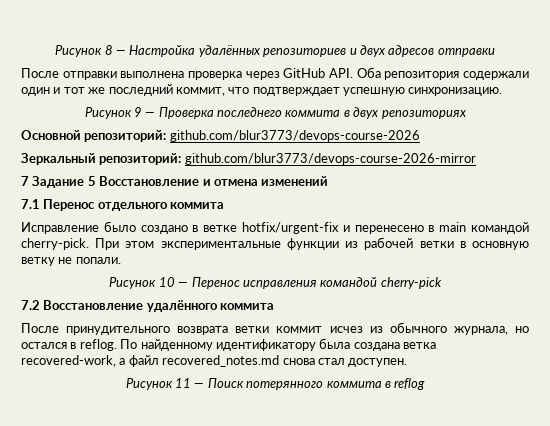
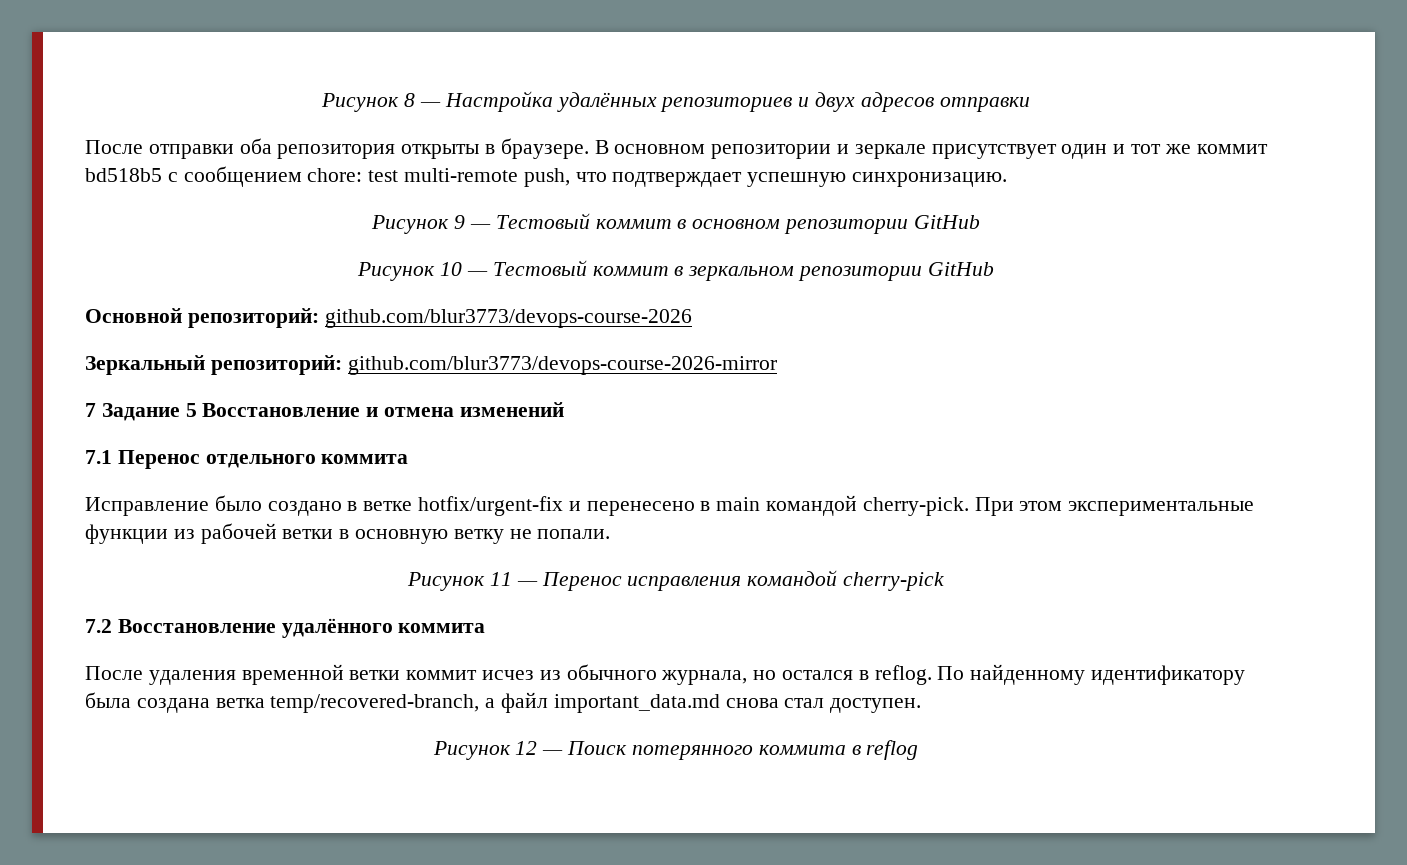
- После отправки выполнена проверка через GitHub API. Оба репозитория содержали один и тот же последний коммит, что подтверждает успешную синхронизацию.
+ После отправки оба репозитория открыты в браузере. В основном репозитории и зеркале присутствует один и тот же коммит bd518b5 с сообщением chore: test multi-remote push, что подтверждает успешную синхронизацию.
- Рисунок 9 — Проверка последнего коммита в двух репозиториях
+ Рисунок 9 — Тестовый коммит в основном репозитории GitHub
+ Рисунок 10 — Тестовый коммит в зеркальном репозитории GitHub
- Рисунок 10 — Перенос исправления командой cherry-pick
+ Рисунок 11 — Перенос исправления командой cherry-pick
- После принудительного возврата ветки коммит исчез из обычного журнала, но остался в reflog.
+ После удаления временной ветки коммит исчез из обычного журнала, но остался в reflog.
- По найденному идентификатору была создана ветка recovered-work, а файл recovered_notes.md снова стал доступен.
+ По найденному идентификатору была создана ветка temp/recovered-branch, а файл important_data.md снова стал доступен.
- Рисунок 11 — Поиск потерянного коммита в reflog
+ Рисунок 12 — Поиск потерянного коммита в reflog

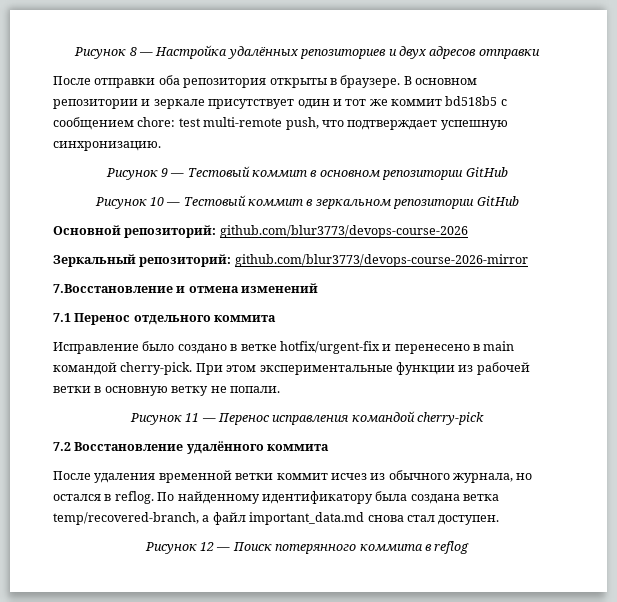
- 7 Задание 5 Восстановление и отмена изменений
+ 7.Восстановление и отмена изменений

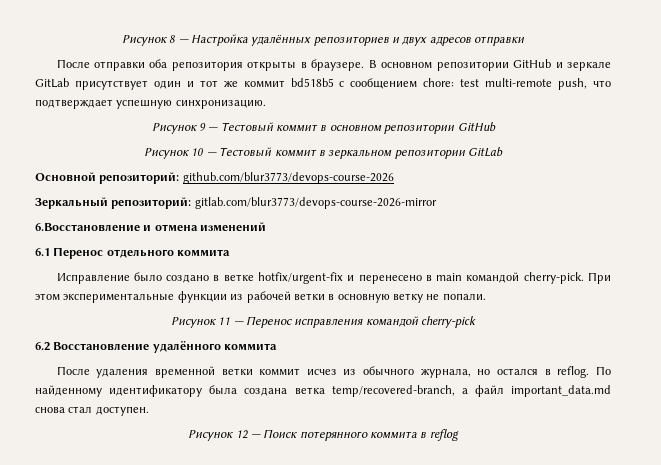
- В основном репозитории и зеркале присутствует один и тот же коммит bd518b5 с сообщением chore: test multi-remote push, что подтверждает успешную синхронизацию.
+ В основном репозитории GitHub и зеркале GitLab присутствует один и тот же коммит bd518b5 с сообщением chore: test multi-remote push, что подтверждает успешную синхронизацию.
- Рисунок 10 — Тестовый коммит в зеркальном репозитории GitHub
+ Рисунок 10 — Тестовый коммит в зеркальном репозитории GitLab
- Зеркальный репозиторий: github.com/blur3773/devops-course-2026-mirror
- 7.Восстановление и отмена изменений
+ Зеркальный репозиторий: gitlab.com/blur3773/devops-course-2026-mirror
+ 6.Восстановление и отмена изменений
- 7.1 Перенос отдельного коммита
+ 6.1 Перенос отдельного коммита
- 7.2 Восстановление удалённого коммита
+ 6.2 Восстановление удалённого коммита

